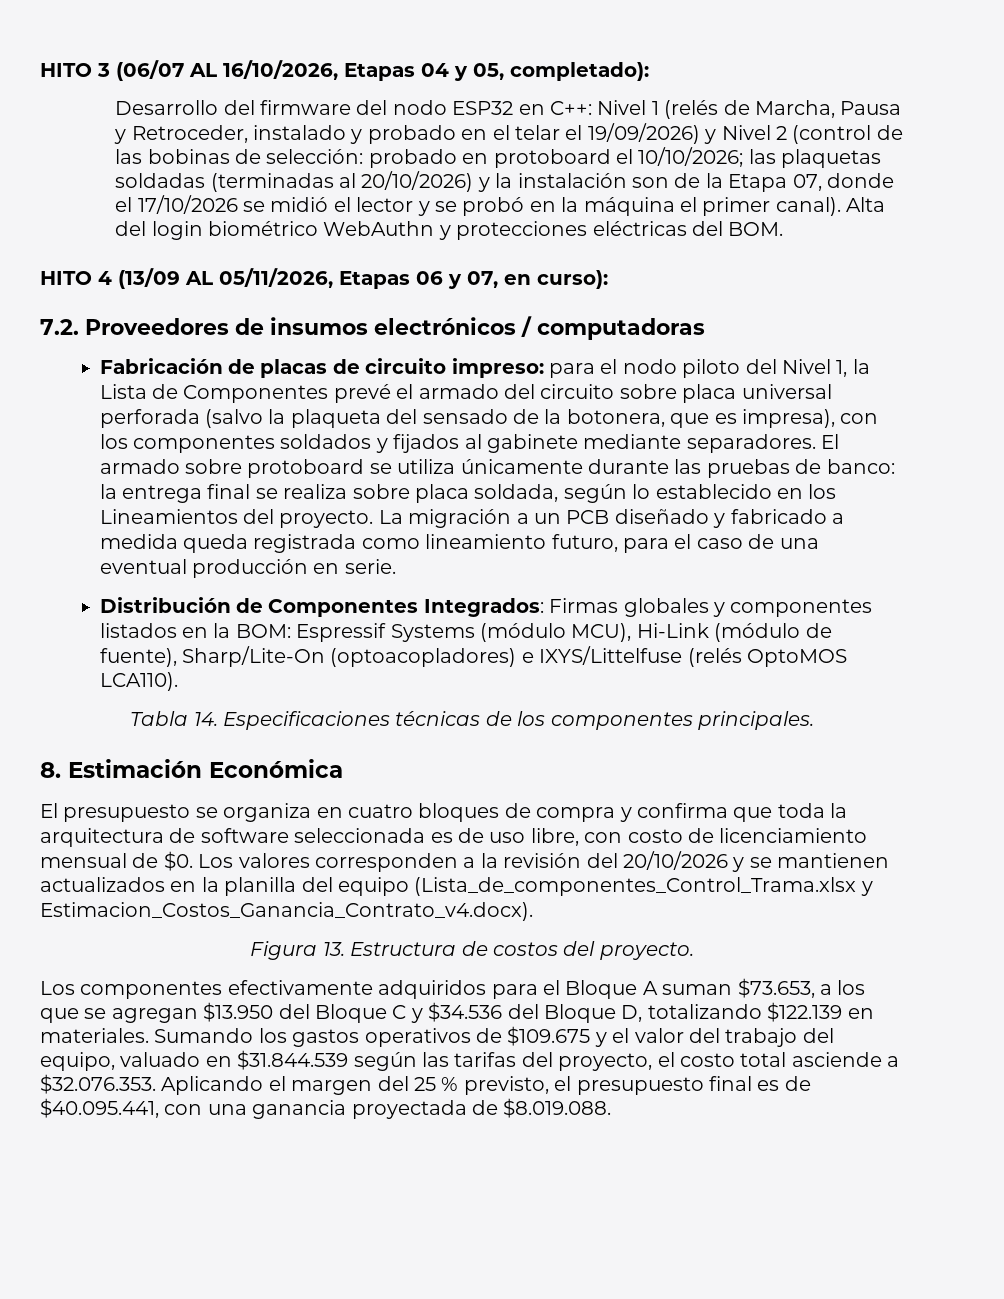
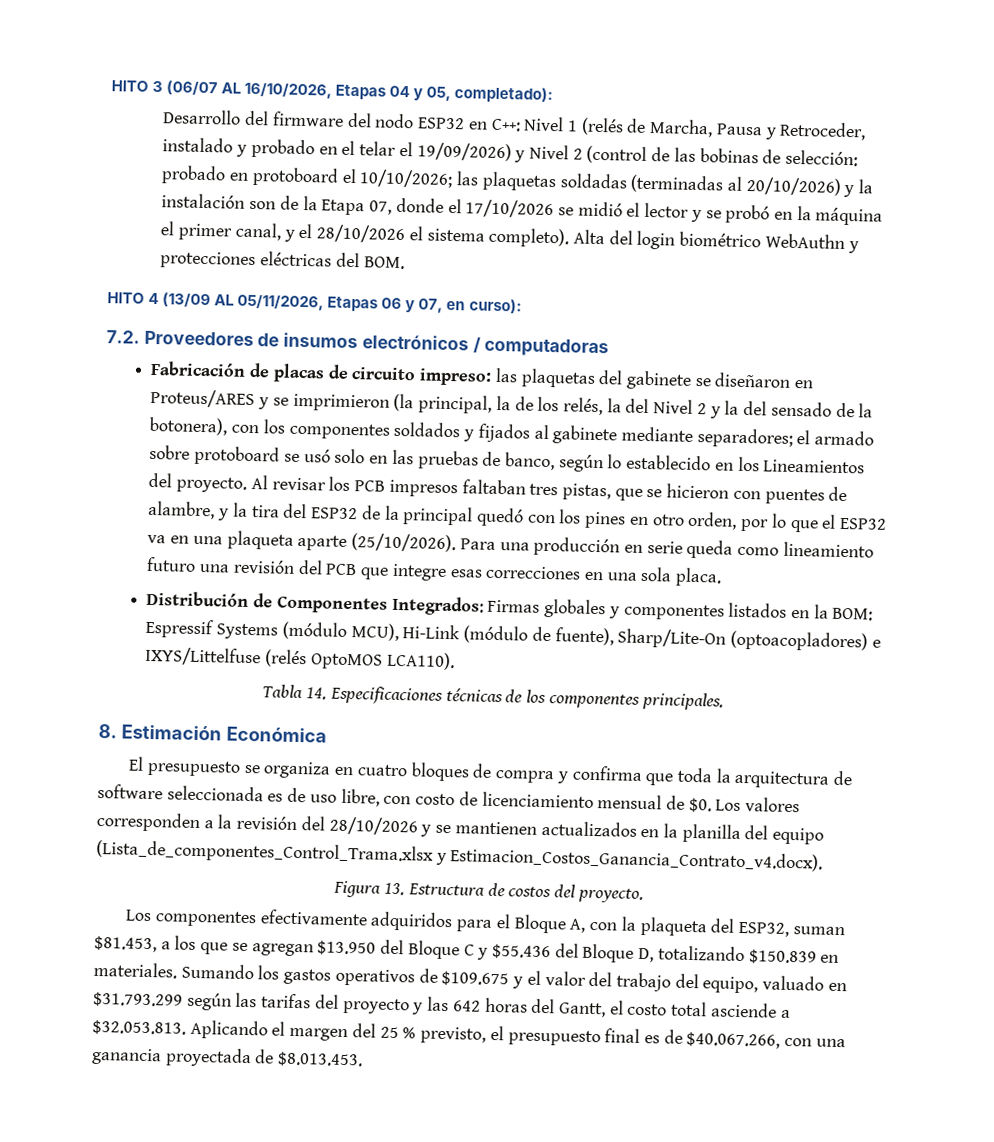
- las plaquetas soldadas (terminadas al 20/10/2026) y la instalación son de la Etapa 07, donde el 17/10/2026 se midió el lector y se probó en la máquina el primer canal).
+ las plaquetas soldadas (terminadas al 20/10/2026) y la instalación son de la Etapa 07, donde el 17/10/2026 se midió el lector y se probó en la máquina el primer canal, y el 28/10/2026 el sistema completo).
- Fabricación de placas de circuito impreso: para el nodo piloto del Nivel 1, la Lista de Componentes prevé el armado del circuito sobre placa universal perforada (salvo la plaqueta del sensado de la botonera, que es impresa), con los componentes soldados y fijados al gabinete mediante separadores. El armado sobre protoboard se utiliza únicamente durante las pruebas de banco: la entrega final se realiza sobre placa soldada, según lo establecido en los Lineamientos del proyecto.
+ Fabricación de placas de circuito impreso: las plaquetas del gabinete se diseñaron en Proteus/ARES y se imprimieron (la principal, la de los relés, la del Nivel 2 y la del sensado de la botonera), con los componentes soldados y fijados al gabinete mediante separadores; el armado sobre protoboard se usó solo en las pruebas de banco, según lo establecido en los Lineamientos del proyecto.
- La migración a un PCB diseñado y fabricado a medida queda registrada como lineamiento futuro, para el caso de una eventual producción en serie.
+ Al revisar los PCB impresos faltaban tres pistas, que se hicieron con puentes de alambre, y la tira del ESP32 de la principal quedó con los pines en otro orden, por lo que el ESP32 va en una plaqueta aparte (25/10/2026). Para una producción en serie queda como lineamiento futuro una revisión del PCB que integre esas correcciones en una sola placa.
- Los valores corresponden a la revisión del 20/10/2026 y se mantienen actualizados en la planilla del equipo (Lista_de_componentes_Control_Trama.xlsx y Estimacion_Costos_Ganancia_Contrato_v4.docx).
+ Los valores corresponden a la revisión del 28/10/2026 y se mantienen actualizados en la planilla del equipo (Lista_de_componentes_Control_Trama.xlsx y Estimacion_Costos_Ganancia_Contrato_v4.docx).
- Los componentes efectivamente adquiridos para el Bloque A suman $73.653, a los que se agregan $13.950 del Bloque C y $34.536 del Bloque D, totalizando $122.139 en materiales.
+ Los componentes efectivamente adquiridos para el Bloque A, con la plaqueta del ESP32, suman $81.453, a los que se agregan $13.950 del Bloque C y $55.436 del Bloque D, totalizando $150.839 en materiales.
- Sumando los gastos operativos de $109.675 y el valor del trabajo del equipo, valuado en $31.844.539 según las tarifas del proyecto, el costo total asciende a $32.076.353. Aplicando el margen del 25 % previsto, el presupuesto final es de $40.095.441, con una ganancia proyectada de $8.019.088.
+ Sumando los gastos operativos de $109.675 y el valor del trabajo del equipo, valuado en $31.793.299 según las tarifas del proyecto y las 642 horas del Gantt, el costo total asciende a $32.053.813. Aplicando el margen del 25 % previsto, el presupuesto final es de $40.067.266, con una ganancia proyectada de $8.013.453.

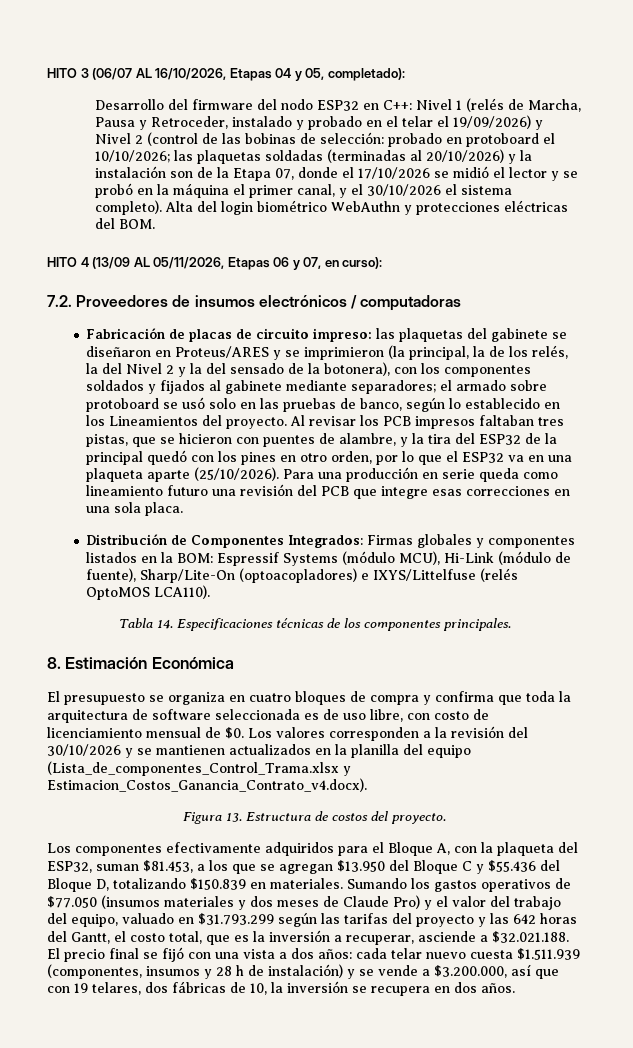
- las plaquetas soldadas (terminadas al 20/10/2026) y la instalación son de la Etapa 07, donde el 17/10/2026 se midió el lector y se probó en la máquina el primer canal, y el 28/10/2026 el sistema completo).
+ las plaquetas soldadas (terminadas al 20/10/2026) y la instalación son de la Etapa 07, donde el 17/10/2026 se midió el lector y se probó en la máquina el primer canal, y el 30/10/2026 el sistema completo).
- Los valores corresponden a la revisión del 28/10/2026 y se mantienen actualizados en la planilla del equipo (Lista_de_componentes_Control_Trama.xlsx y Estimacion_Costos_Ganancia_Contrato_v4.docx).
+ Los valores corresponden a la revisión del 30/10/2026 y se mantienen actualizados en la planilla del equipo (Lista_de_componentes_Control_Trama.xlsx y Estimacion_Costos_Ganancia_Contrato_v4.docx).
- Sumando los gastos operativos de $109.675 y el valor del trabajo del equipo, valuado en $31.793.299 según las tarifas del proyecto y las 642 horas del Gantt, el costo total asciende a $32.053.813. Aplicando el margen del 25 % previsto, el presupuesto final es de $40.067.266, con una ganancia proyectada de $8.013.453.
+ Sumando los gastos operativos de $77.050 (insumos materiales y dos meses de Claude Pro) y el valor del trabajo del equipo, valuado en $31.793.299 según las tarifas del proyecto y las 642 horas del Gantt, el costo total, que es la inversión a recuperar, asciende a $32.021.188. El precio final se fijó con una vista a dos años: cada telar nuevo cuesta $1.511.939 (componentes, insumos y 28 h de instalación) y se vende a $3.200.000, así que con 19 telares, dos fábricas de 10, la inversión se recupera en dos años.

